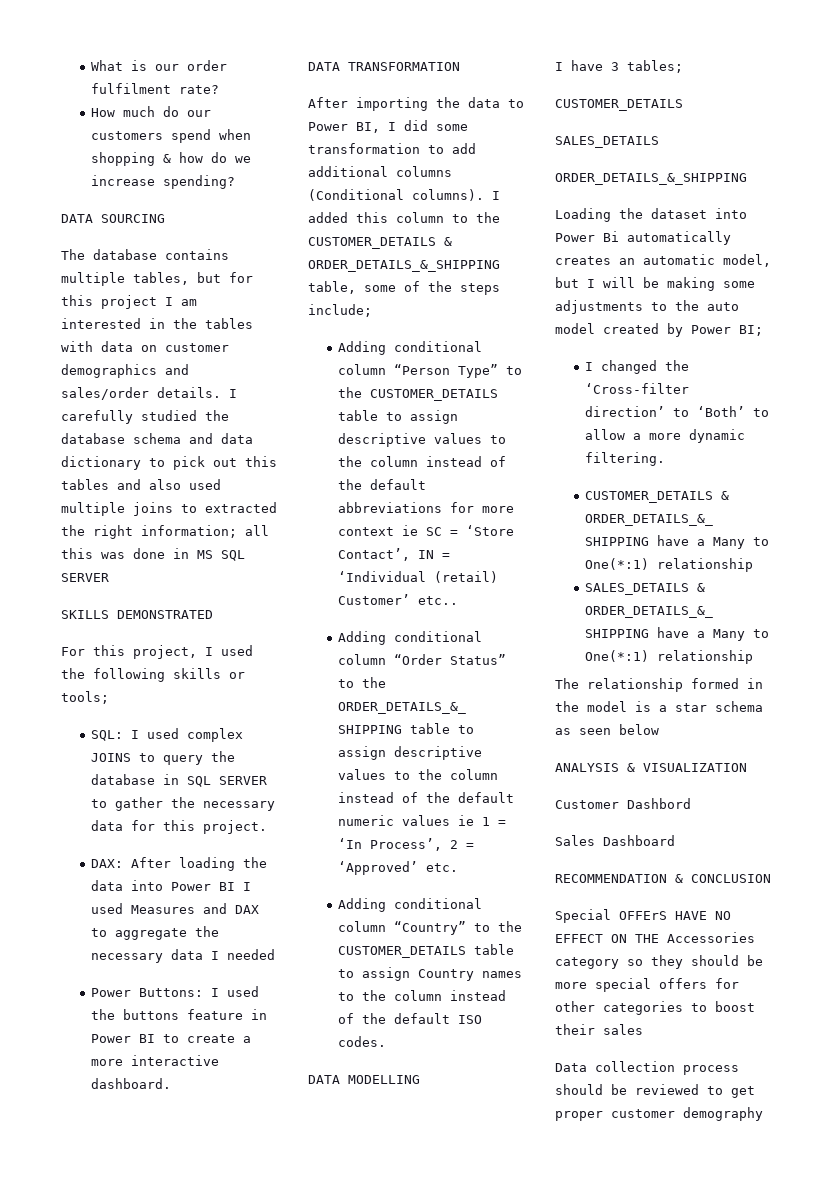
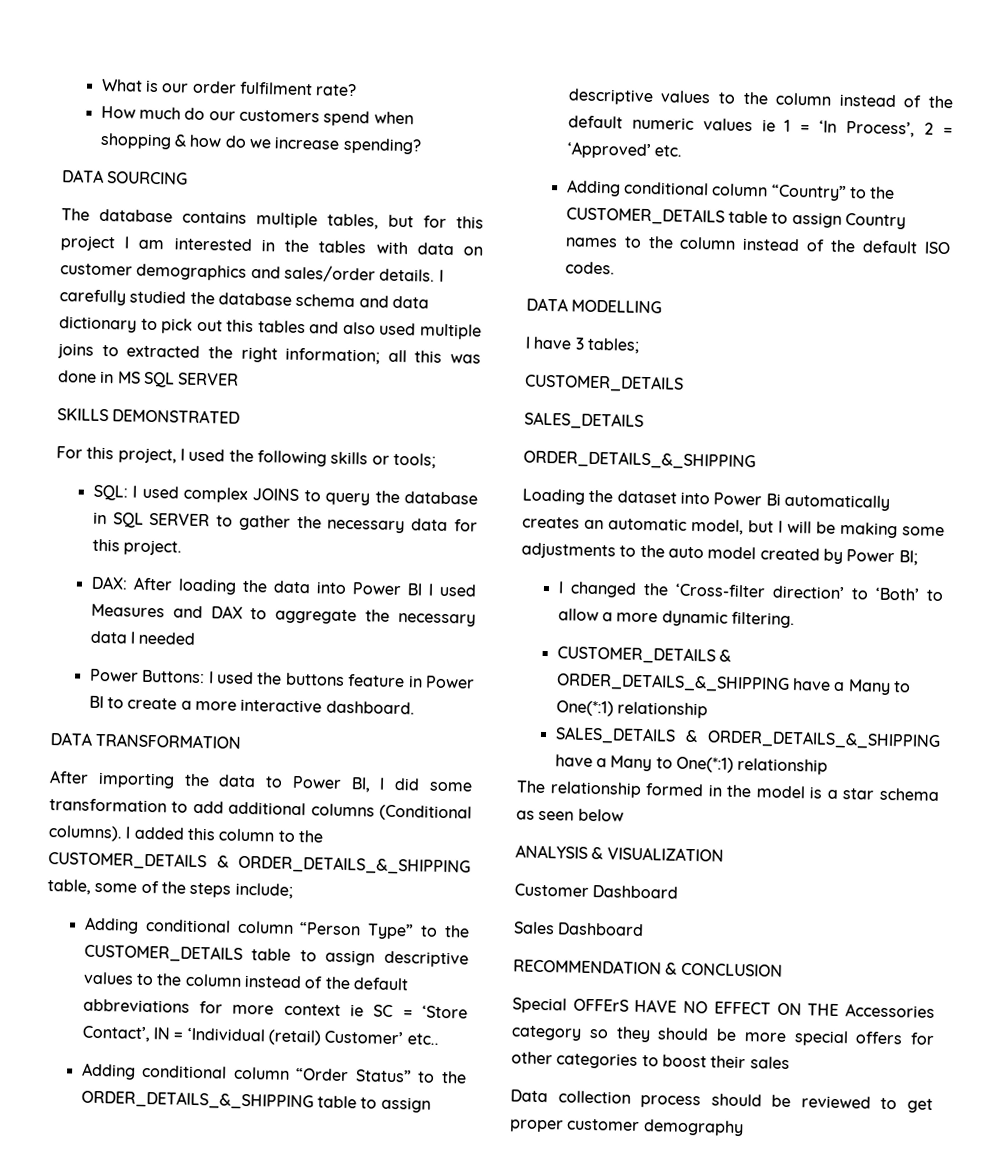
- Customer Dashbord
+ Customer Dashboard

